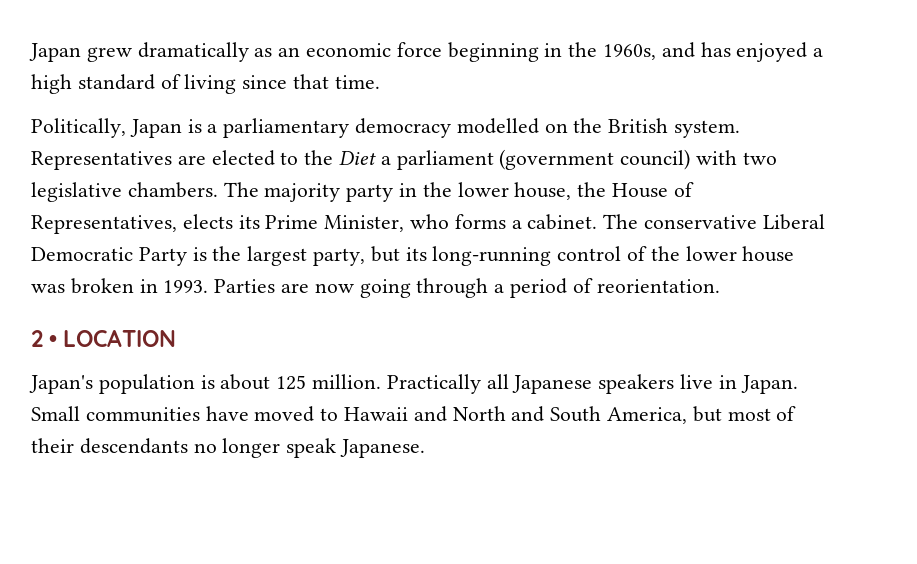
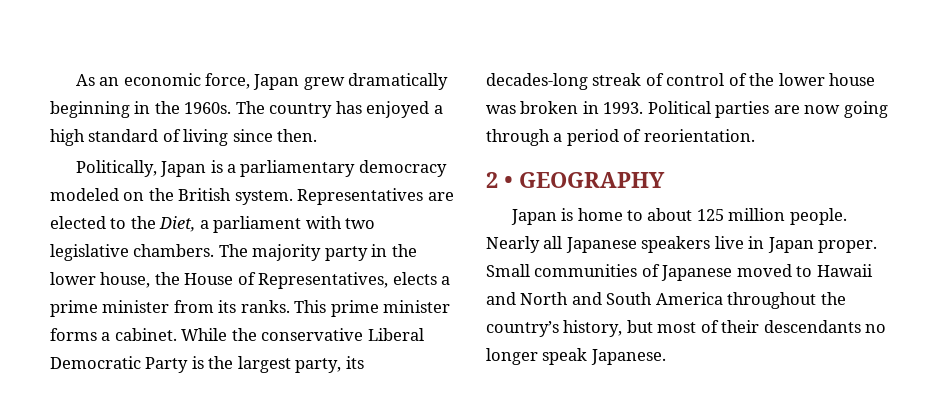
- Japan grew dramatically as an economic force beginning in the 1960s, and has enjoyed a high standard of living since that time.
+ As an economic force, Japan grew dramatically beginning in the 1960s. The country has enjoyed a high standard of living since then.
- Politically, Japan is a parliamentary democracy modelled on the British system.
+ Politically, Japan is a parliamentary democracy modeled on the British system.
- Representatives are elected to the Diet a parliament (government council) with two legislative chambers.
+ Representatives are elected to the Diet, a parliament with two legislative chambers.
- The majority party in the lower house, the House of Representatives, elects its Prime Minister, who forms a cabinet.
+ The majority party in the lower house, the House of Representatives, elects a prime minister from its ranks. This prime minister forms a cabinet.
- The conservative Liberal Democratic Party is the largest party, but its long-running control of the lower house was broken in 1993.
+ While the conservative Liberal Democratic Party is the largest party, its decades-long streak of control of the lower house was broken in 1993.
- Parties are now going through a period of reorientation.
+ Political parties are now going through a period of reorientation.
- 2 • LOCATION
- Japan's population is about 125 million. Practically all Japanese speakers live in Japan. Small communities have moved to Hawaii and North and South America, but most of their descendants no longer speak Japanese.
+ 2 • GEOGRAPHY
+ Japan is home to about 125 million people. Nearly all Japanese speakers live in Japan proper. Small communities of Japanese moved to Hawaii and North and South America throughout the country’s history, but most of their descendants no longer speak Japanese.

